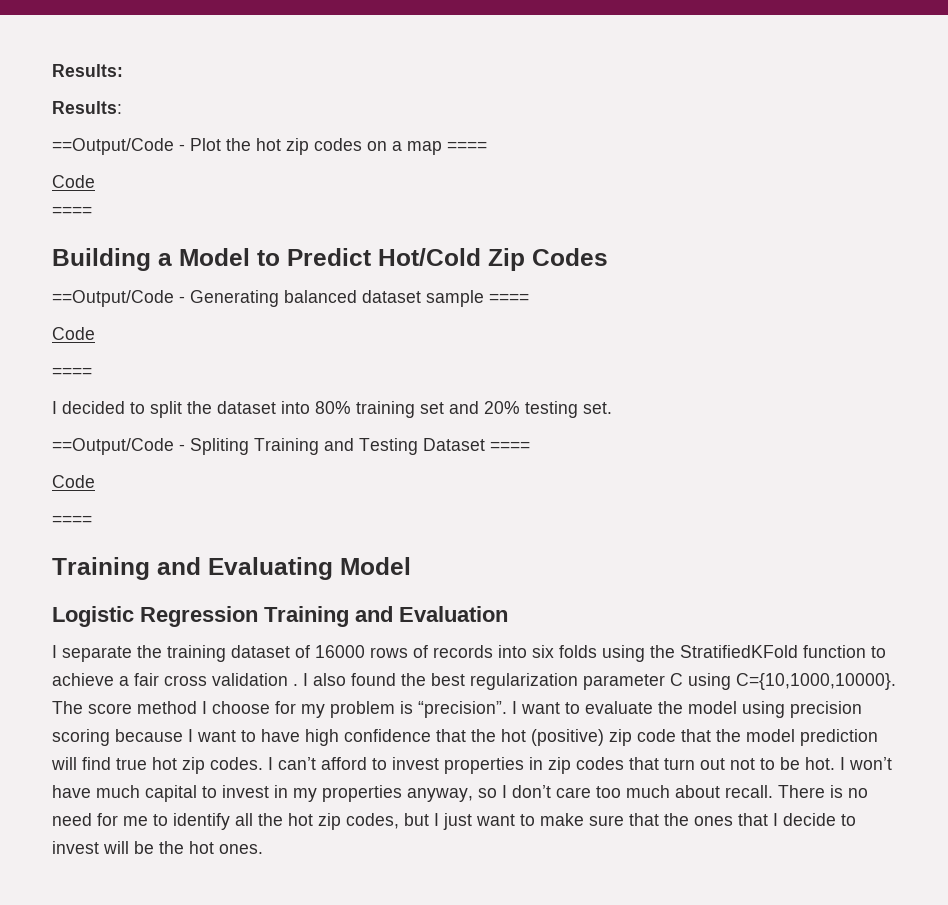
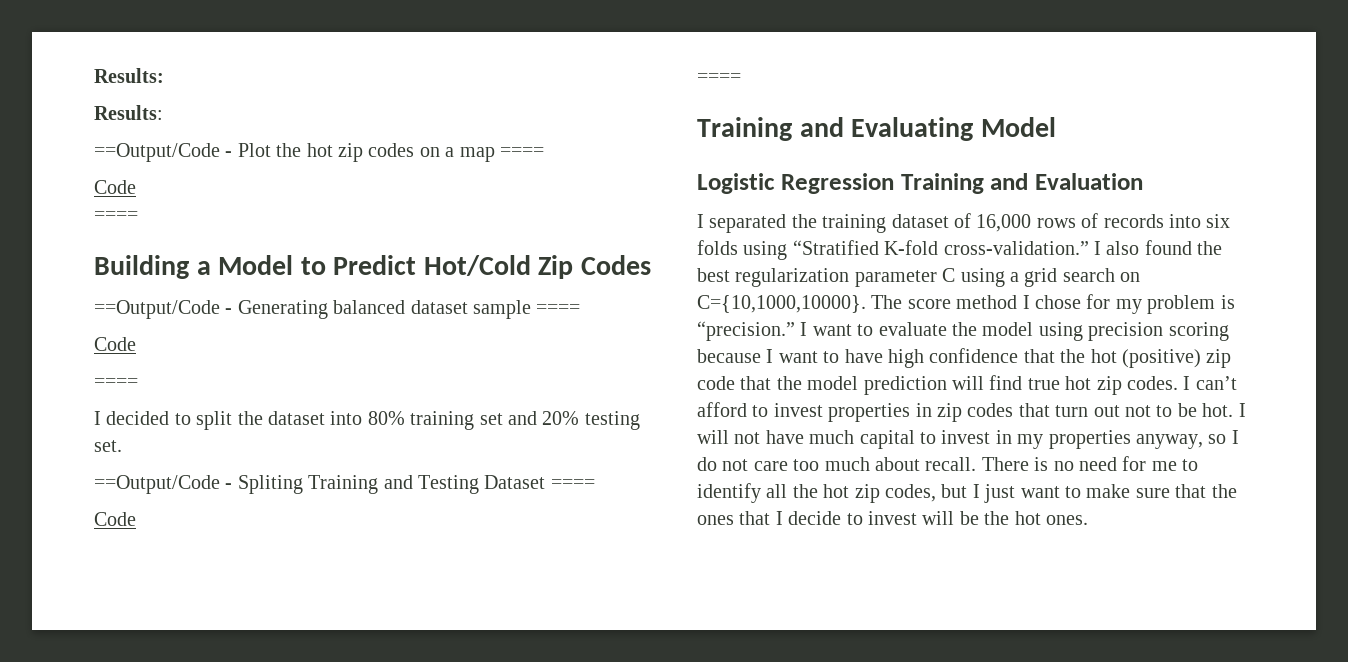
- I separate the training dataset of 16000 rows of records into six folds using the StratifiedKFold function to achieve a fair cross validation .
+ I separated the training dataset of 16,000 rows of records into six folds using “Stratified K-fold cross-validation.”
- I also found the best regularization parameter C using C={10,1000,10000}.
+ I also found the best regularization parameter C using a grid search on C={10,1000,10000}.
- The score method I choose for my problem is “precision”.
+ The score method I chose for my problem is “precision.”
- I won’t have much capital to invest in my properties anyway, so I don’t care too much about recall.
+ I will not have much capital to invest in my properties anyway, so I do not care too much about recall.

